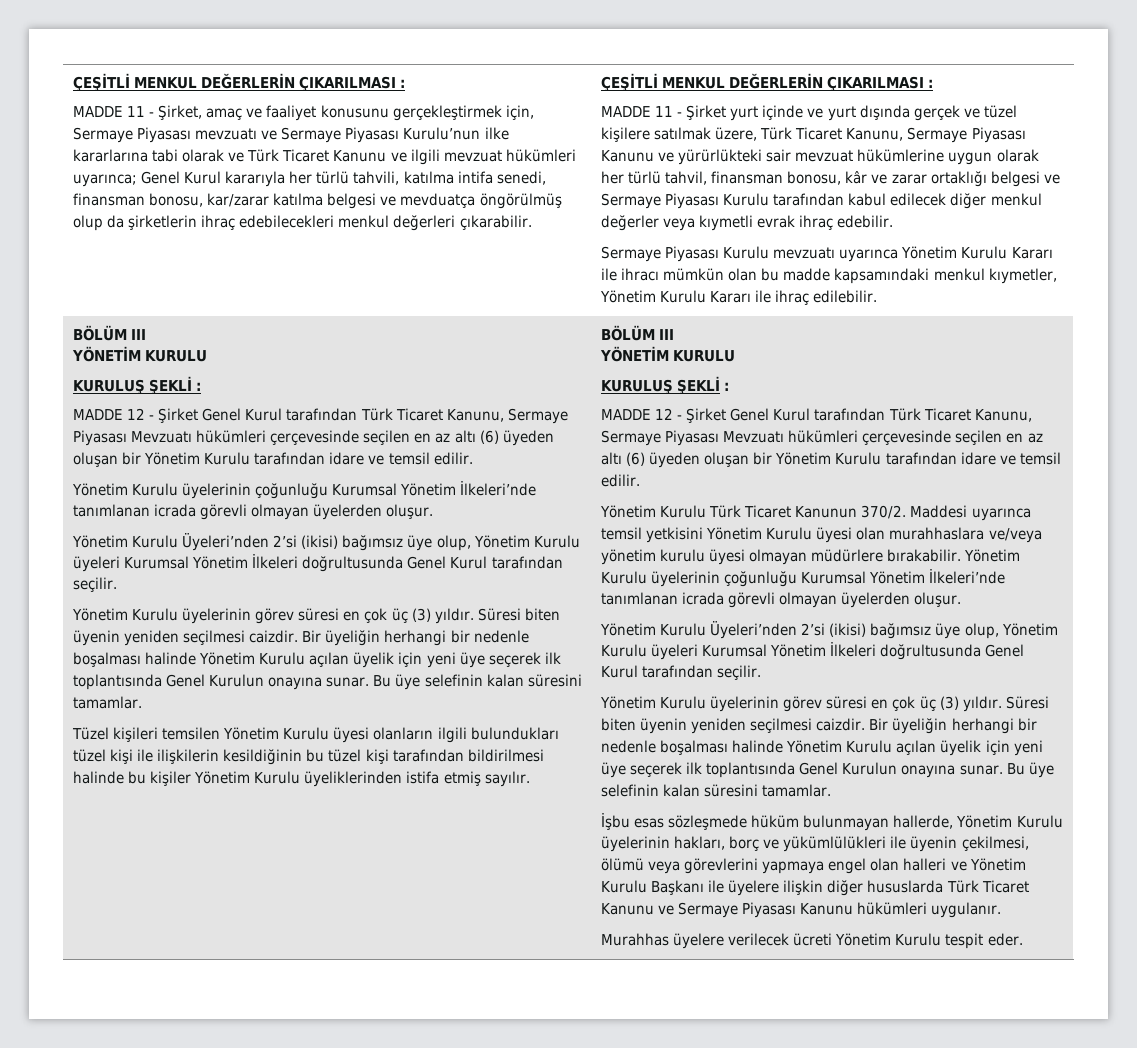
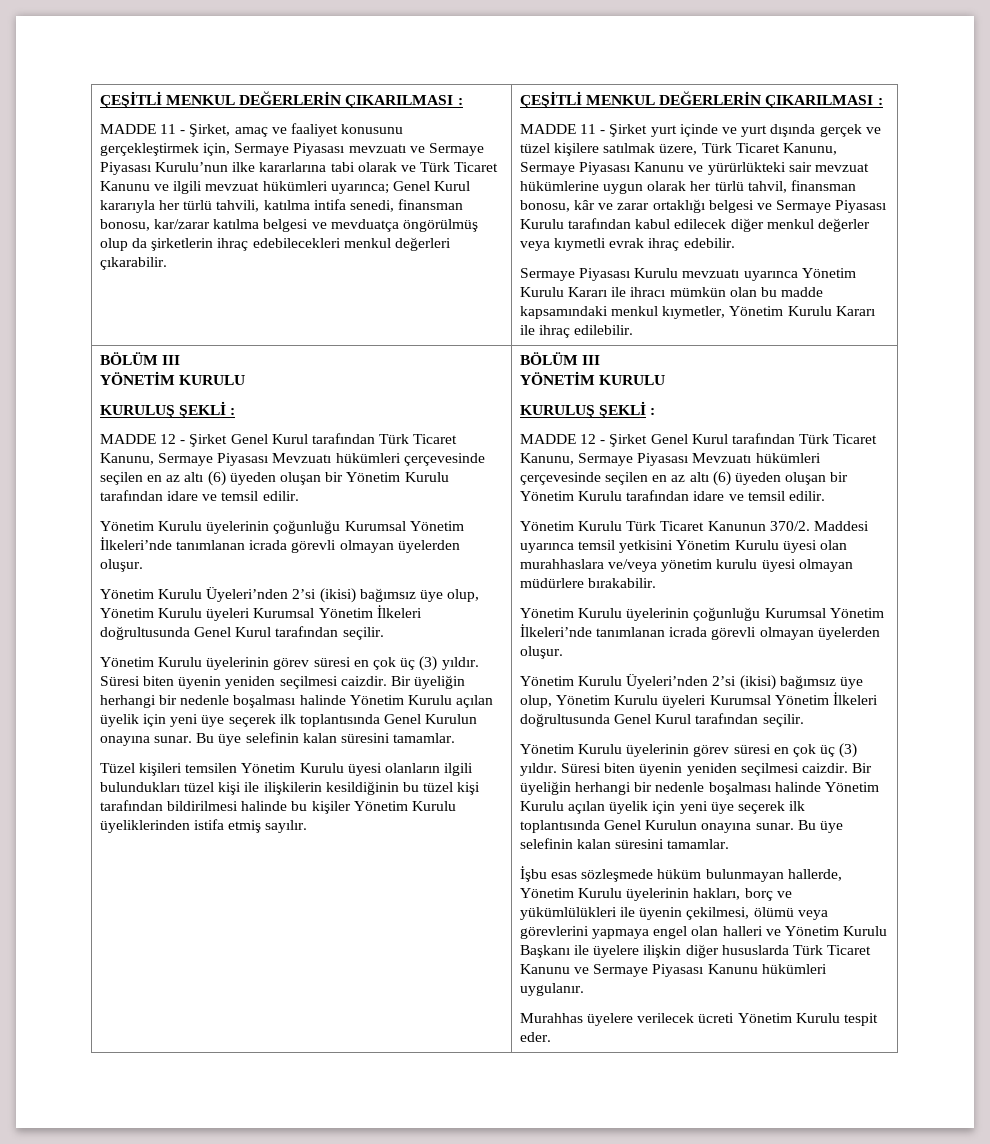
- Maddesi uyarınca temsil yetkisini Yönetim Kurulu üyesi olan murahhaslara ve/veya yönetim kurulu üyesi olmayan müdürlere bırakabilir. Yönetim Kurulu üyelerinin çoğunluğu Kurumsal Yönetim İlkeleri’nde tanımlanan icrada görevli olmayan üyelerden oluşur.
+ Maddesi uyarınca temsil yetkisini Yönetim Kurulu üyesi olan murahhaslara ve/veya yönetim kurulu üyesi olmayan müdürlere bırakabilir.
+ Yönetim Kurulu üyelerinin çoğunluğu Kurumsal Yönetim İlkeleri’nde tanımlanan icrada görevli olmayan üyelerden oluşur.

